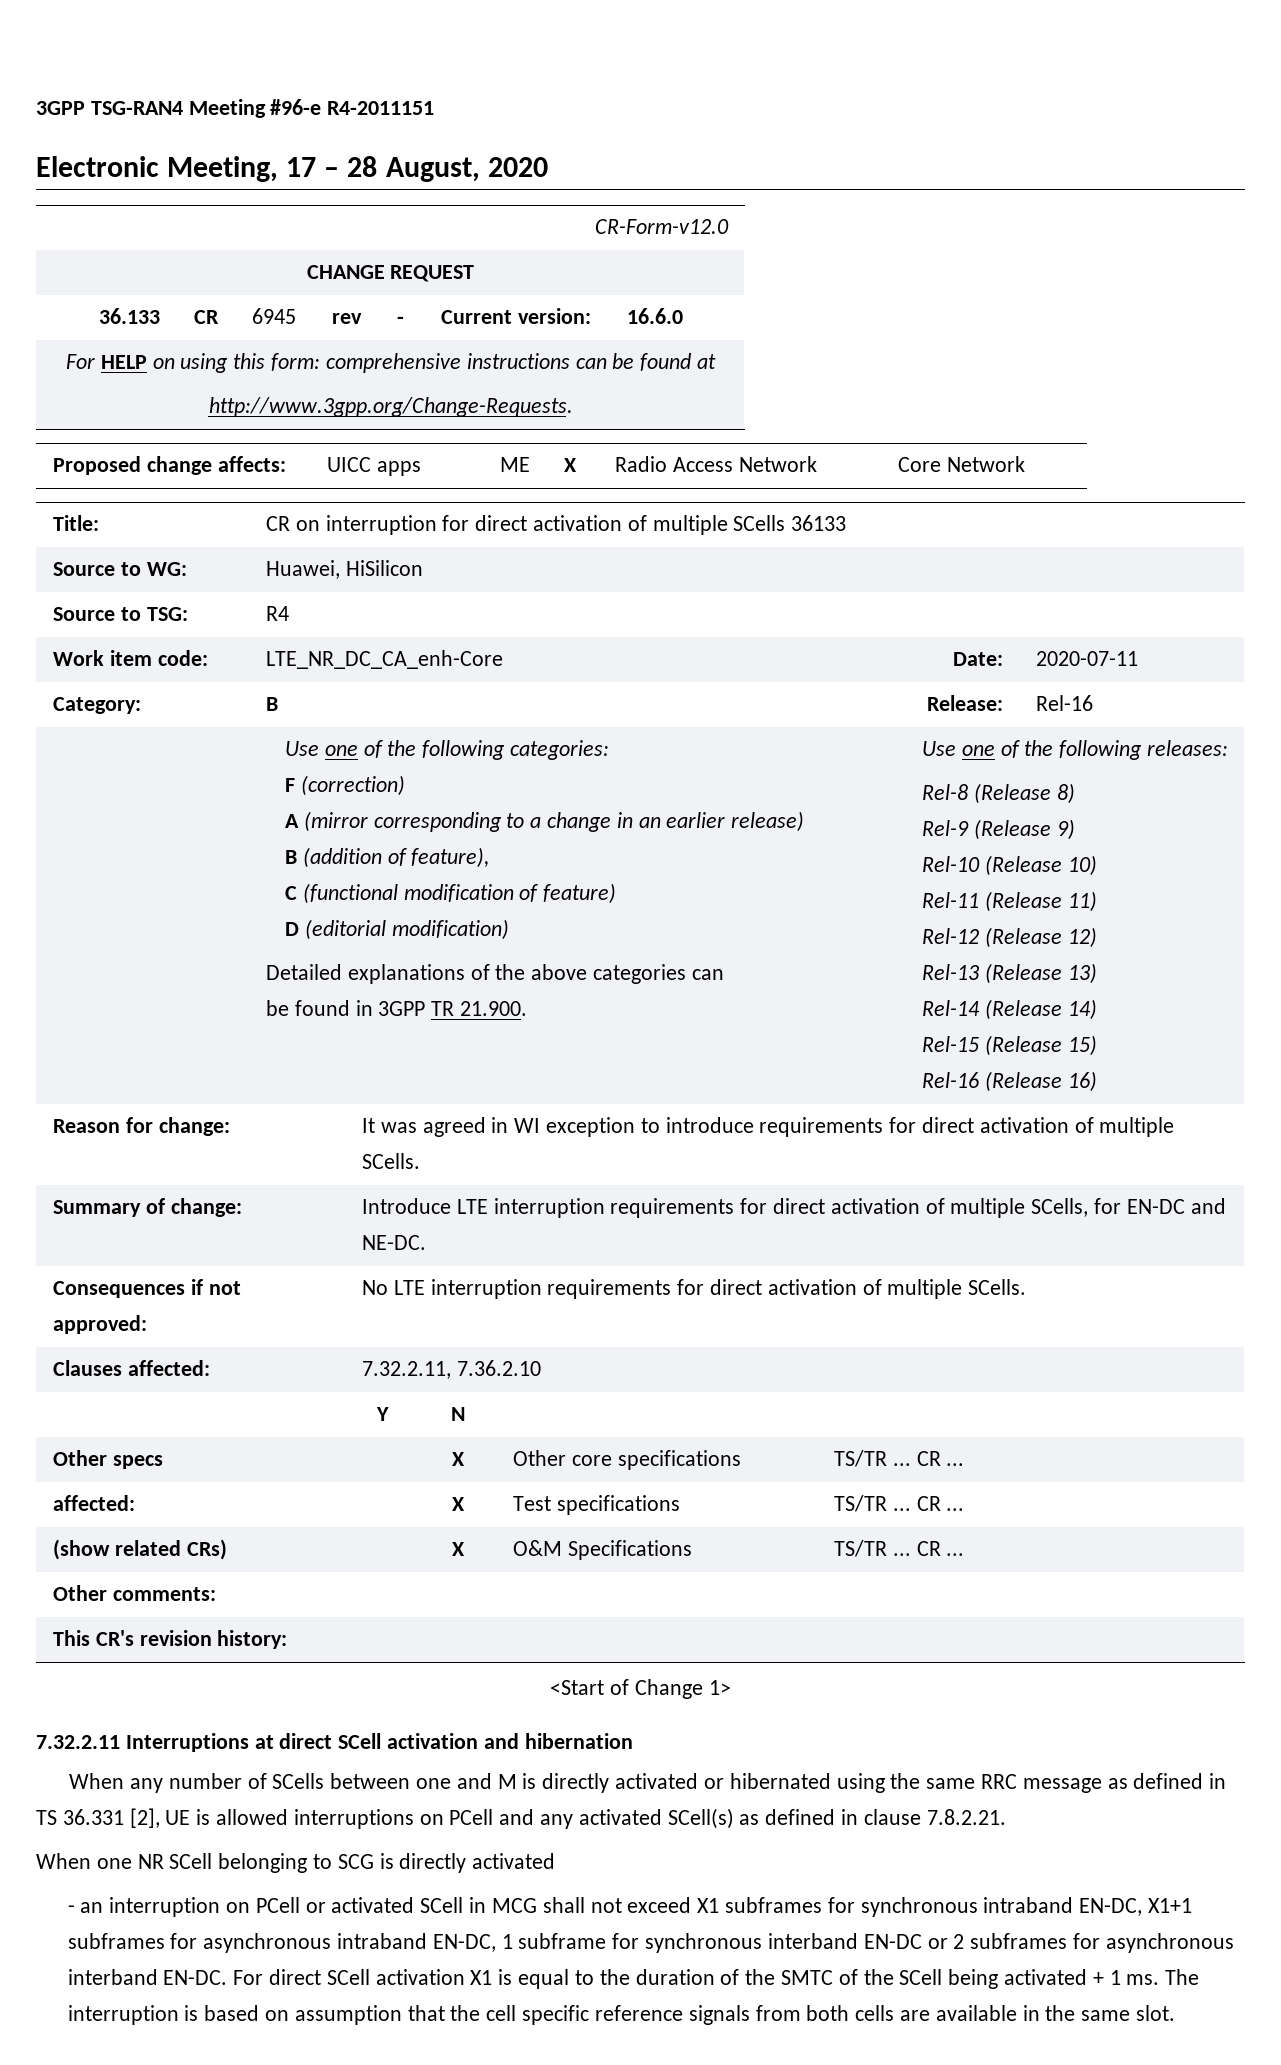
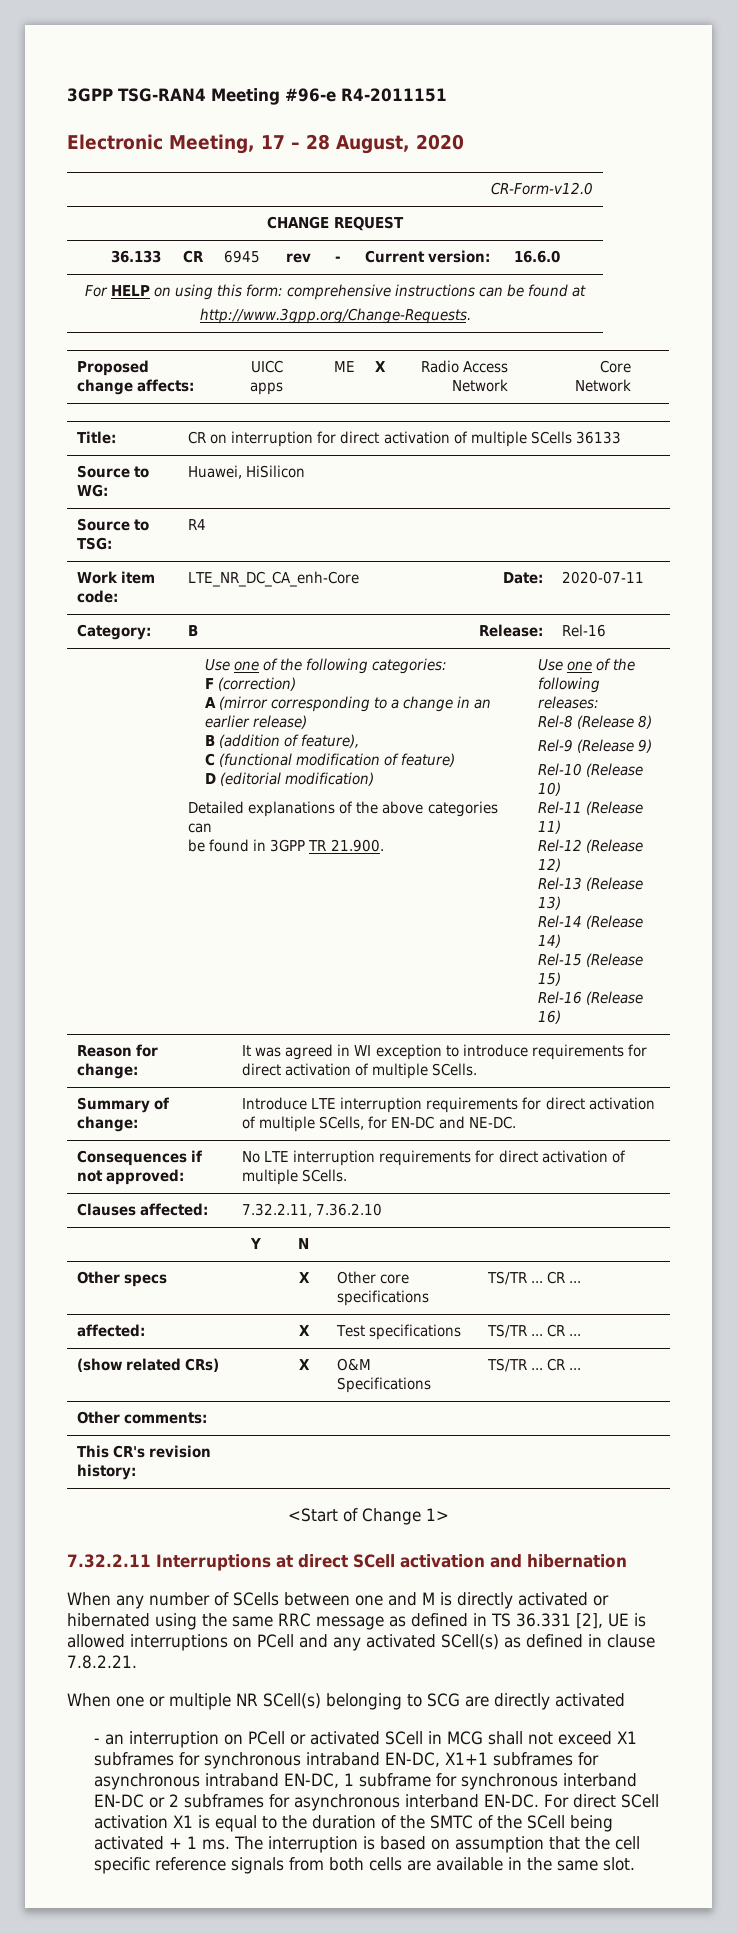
- When one NR SCell belonging to SCG is directly activated
+ When one or multiple NR SCell(s) belonging to SCG are directly activated

